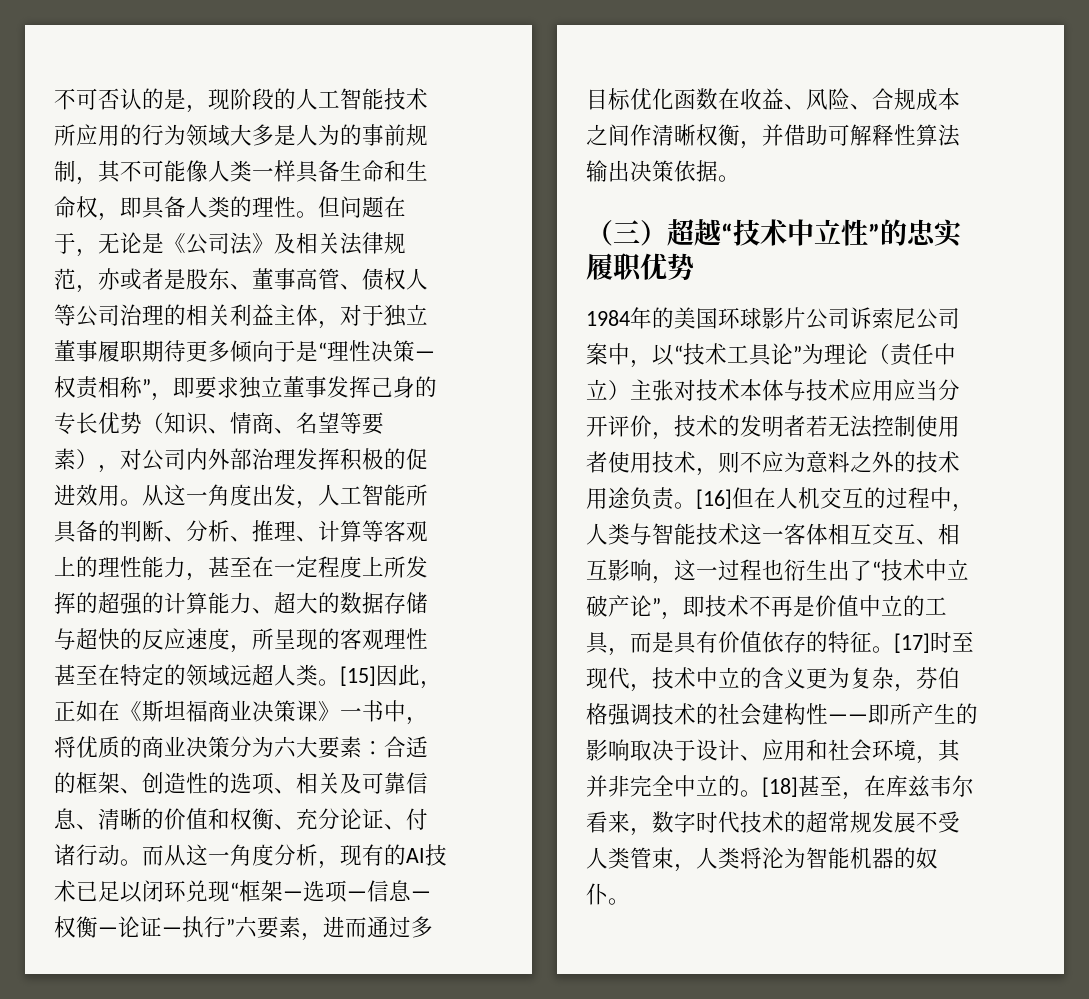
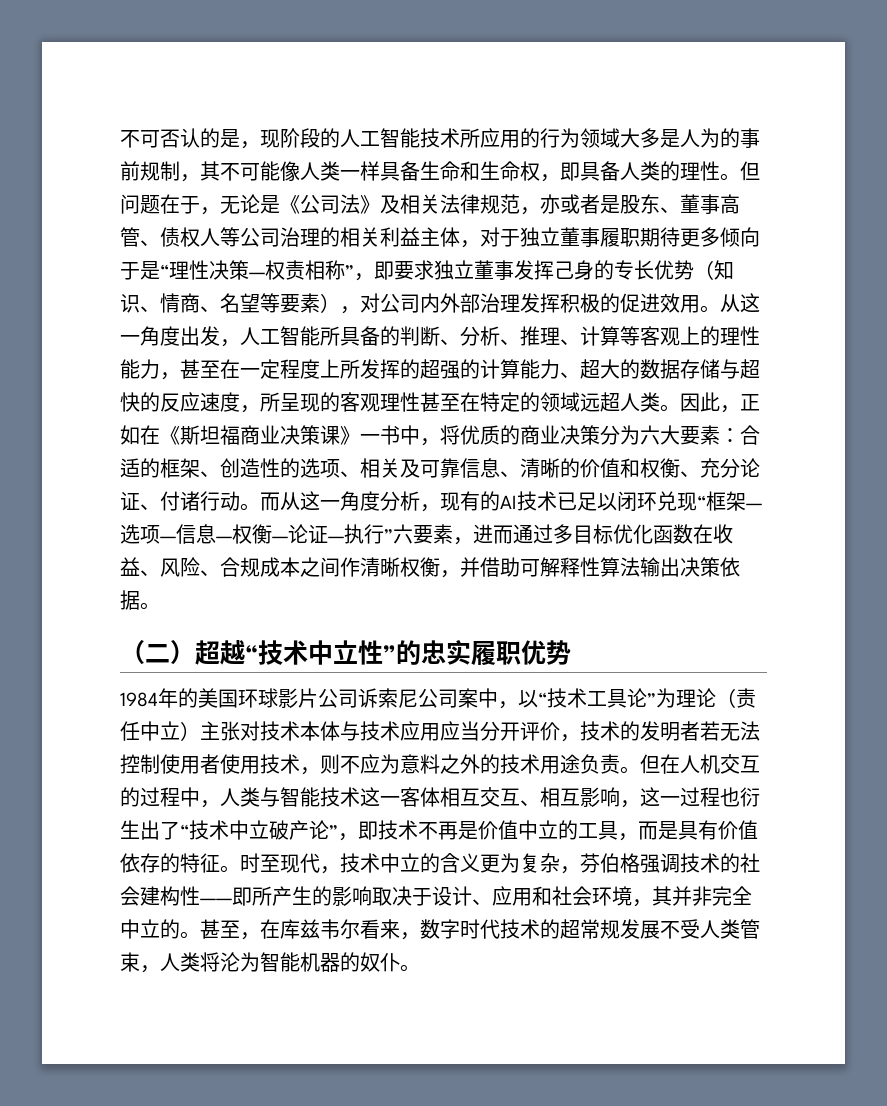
- [15]因此，正如在《斯坦福商业决策课》一书中，将优质的商业决策分为六大要素：合适的框架、创造性的选项、相关及可靠信息、清晰的价值和权衡、充分论证、付诸行动。
+ 因此，正如在《斯坦福商业决策课》一书中，将优质的商业决策分为六大要素：合适的框架、创造性的选项、相关及可靠信息、清晰的价值和权衡、充分论证、付诸行动。
- （三）超越“技术中立性”的忠实履职优势
+ （二）超越“技术中立性”的忠实履职优势
- [16]但在人机交互的过程中，人类与智能技术这一客体相互交互、相互影响，这一过程也衍生出了“技术中立破产论”，即技术不再是价值中立的工具，而是具有价值依存的特征。
+ 但在人机交互的过程中，人类与智能技术这一客体相互交互、相互影响，这一过程也衍生出了“技术中立破产论”，即技术不再是价值中立的工具，而是具有价值依存的特征。
- [17]时至现代，技术中立的含义更为复杂，芬伯格强调技术的社会建构性——即所产生的影响取决于设计、应用和社会环境，其并非完全中立的。
+ 时至现代，技术中立的含义更为复杂，芬伯格强调技术的社会建构性——即所产生的影响取决于设计、应用和社会环境，其并非完全中立的。
- [18]甚至，在库兹韦尔看来，数字时代技术的超常规发展不受人类管束，人类将沦为智能机器的奴仆。
+ 甚至，在库兹韦尔看来，数字时代技术的超常规发展不受人类管束，人类将沦为智能机器的奴仆。

